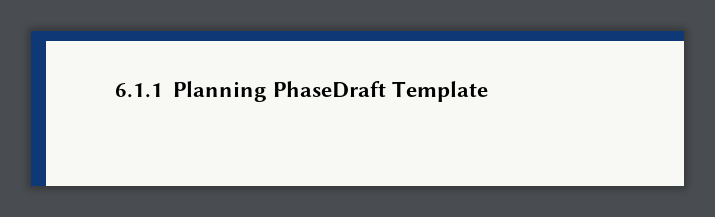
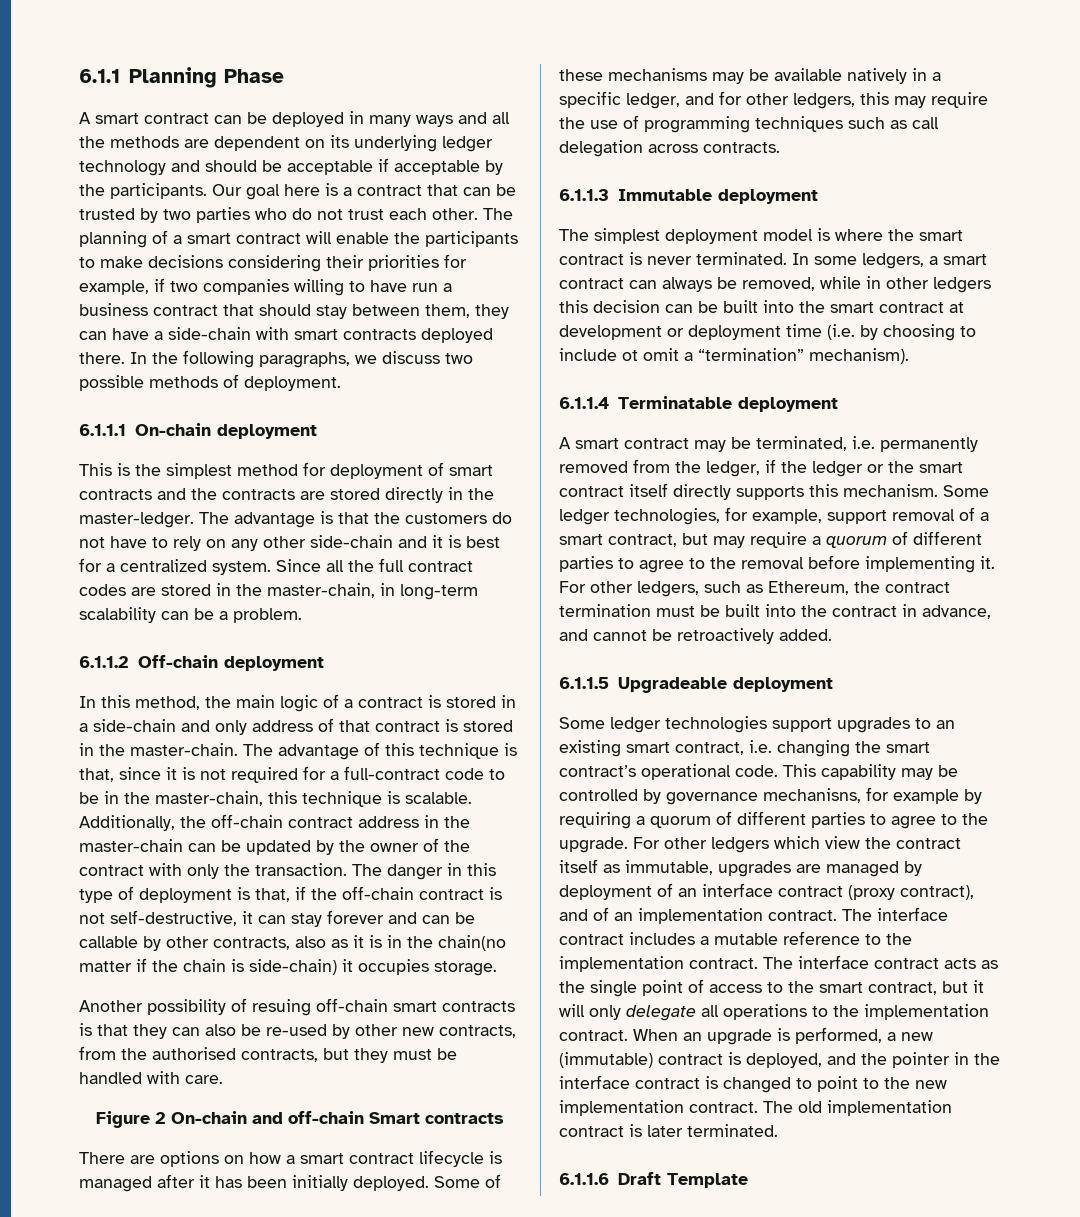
- 6.1.1 Planning PhaseDraft Template
+ 6.1.1 Planning Phase
+ A smart contract can be deployed in many ways and all the methods are dependent on its underlying ledger technology and should be acceptable if acceptable by the participants. Our goal here is a contract that can be trusted by two parties who do not trust each other. The planning of a smart contract will enable the participants to make decisions considering their priorities for example, if two companies willing to have run a business contract that should stay between them, they can have a side-chain with smart contracts deployed there. In the following paragraphs, we discuss two possible methods of deployment.
+ 6.1.1.1 On-chain deployment
+ This is the simplest method for deployment of smart contracts and the contracts are stored directly in the master-ledger. The advantage is that the customers do not have to rely on any other side-chain and it is best for a centralized system. Since all the full contract codes are stored in the master-chain, in long-term scalability can be a problem.
+ 6.1.1.2 Off-chain deployment
+ In this method, the main logic of a contract is stored in a side-chain and only address of that contract is stored in the master-chain. The advantage of this technique is that, since it is not required for a full-contract code to be in the master-chain, this technique is scalable. Additionally, the off-chain contract address in the master-chain can be updated by the owner of the contract with only the transaction. The danger in this type of deployment is that, if the off-chain contract is not self-destructive, it can stay forever and can be callable by other contracts, also as it is in the chain(no matter if the chain is side-chain) it occupies storage.
+ Another possibility of resuing off-chain smart contracts is that they can also be re-used by other new contracts, from the authorised contracts, but they must be handled with care.
+ Figure 2 On-chain and off-chain Smart contracts
+ There are options on how a smart contract lifecycle is managed after it has been initially deployed. Some of these mechanisms may be available natively in a specific ledger, and for other ledgers, this may require the use of programming techniques such as call delegation across contracts.
+ 6.1.1.3 Immutable deployment
+ The simplest deployment model is where the smart contract is never terminated. In some ledgers, a smart contract can always be removed, while in other ledgers this decision can be built into the smart contract at development or deployment time (i.e. by choosing to include ot omit a “termination” mechanism).
+ 6.1.1.4 Terminatable deployment
+ A smart contract may be terminated, i.e. permanently removed from the ledger, if the ledger or the smart contract itself directly supports this mechanism. Some ledger technologies, for example, support removal of a smart contract, but may require a quorum of different parties to agree to the removal before implementing it. For other ledgers, such as Ethereum, the contract termination must be built into the contract in advance, and cannot be retroactively added.
+ 6.1.1.5 Upgradeable deployment
+ Some ledger technologies support upgrades to an existing smart contract, i.e. changing the smart contract’s operational code. This capability may be controlled by governance mechanisns, for example by requiring a quorum of different parties to agree to the upgrade. For other ledgers which view the contract itself as immutable, upgrades are managed by deployment of an interface contract (proxy contract), and of an implementation contract. The interface contract includes a mutable reference to the implementation contract. The interface contract acts as the single point of access to the smart contract, but it will only delegate all operations to the implementation contract. When an upgrade is performed, a new (immutable) contract is deployed, and the pointer in the interface contract is changed to point to the new implementation contract. The old implementation contract is later terminated.
+ 6.1.1.6 Draft Template

